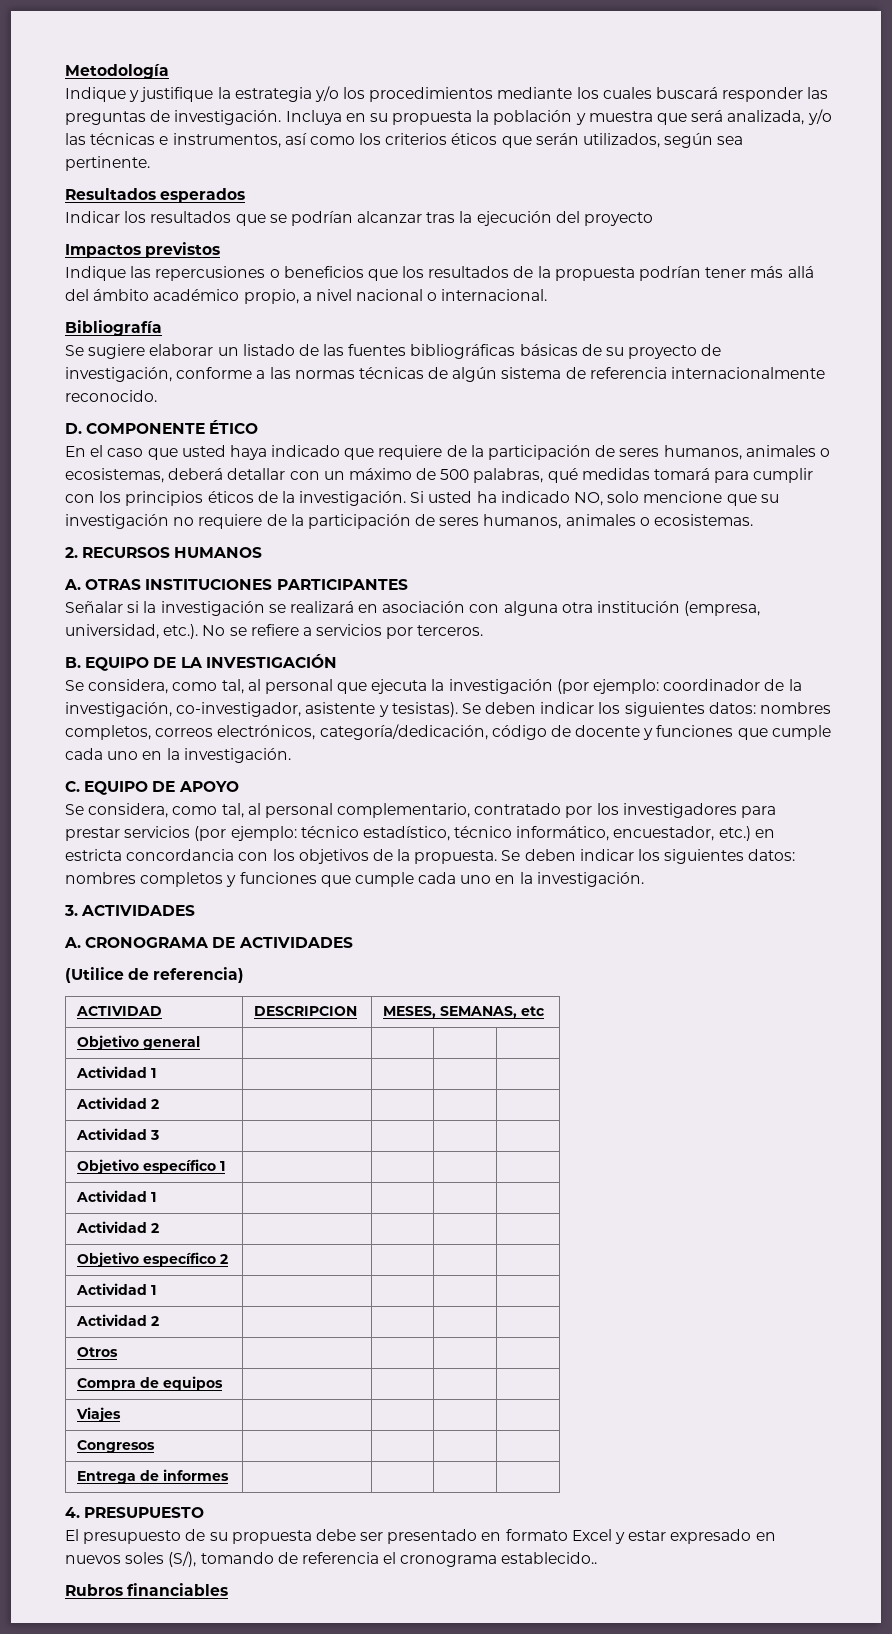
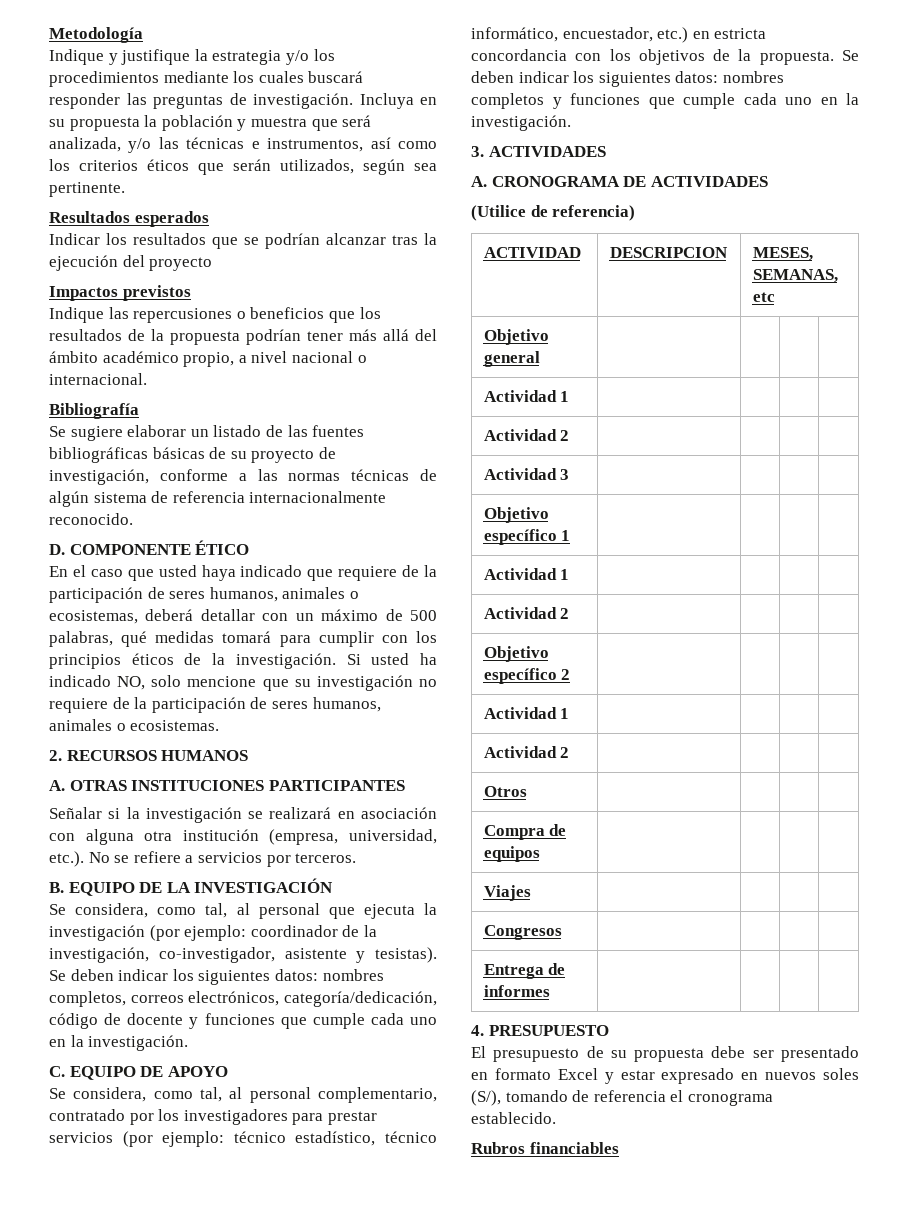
- El presupuesto de su propuesta debe ser presentado en formato Excel y estar expresado en nuevos soles (S/), tomando de referencia el cronograma establecido..
+ El presupuesto de su propuesta debe ser presentado en formato Excel y estar expresado en nuevos soles (S/), tomando de referencia el cronograma establecido.

